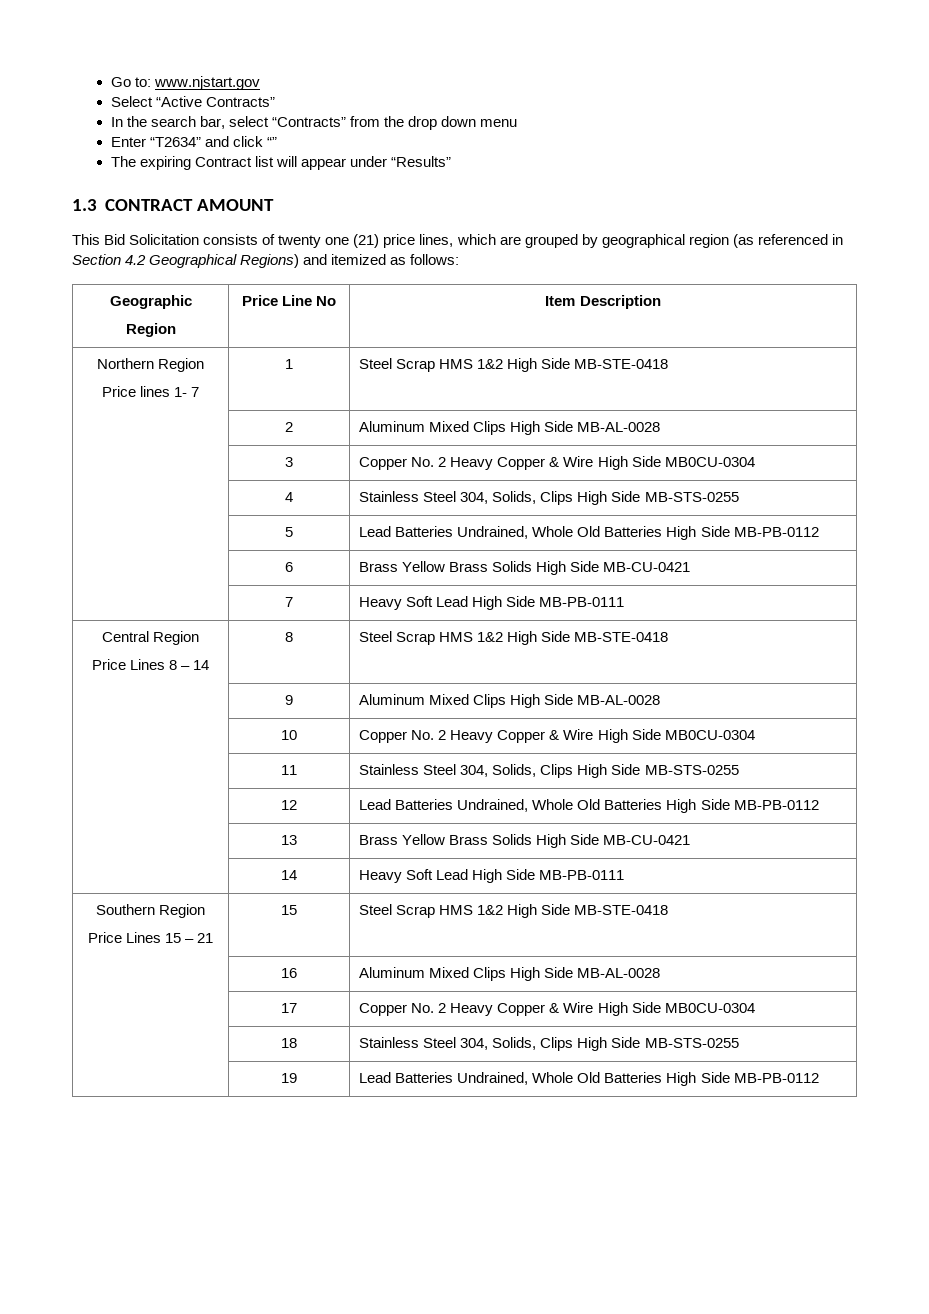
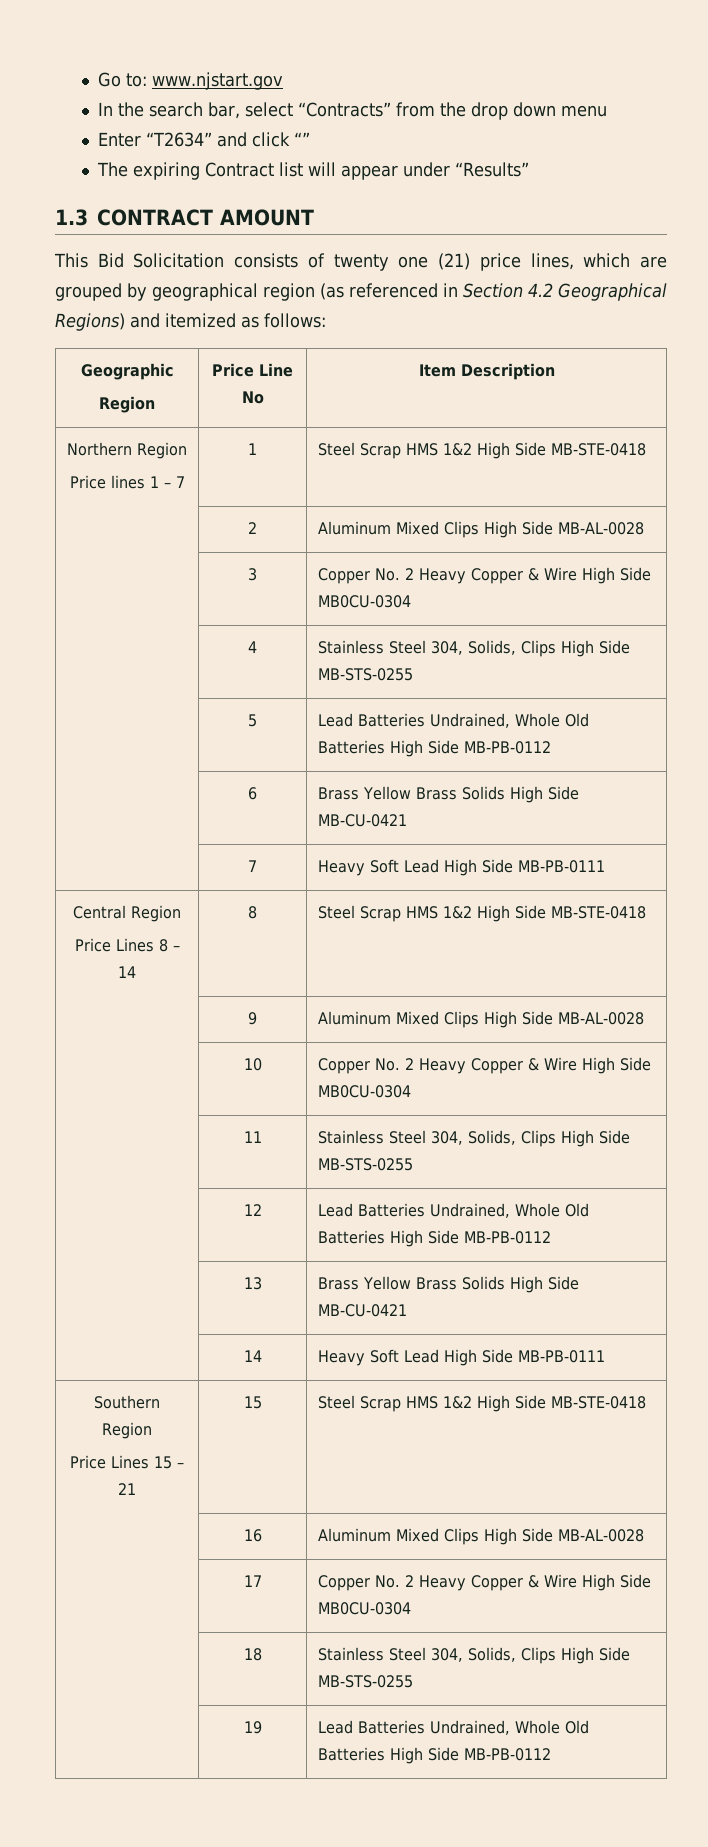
- Select “Active Contracts”
  Northern Region
- Price lines 1- 7 | 1 | Steel Scrap HMS 1&2 High Side MB-STE-0418
+ Price lines 1 – 7 | 1 | Steel Scrap HMS 1&2 High Side MB-STE-0418

